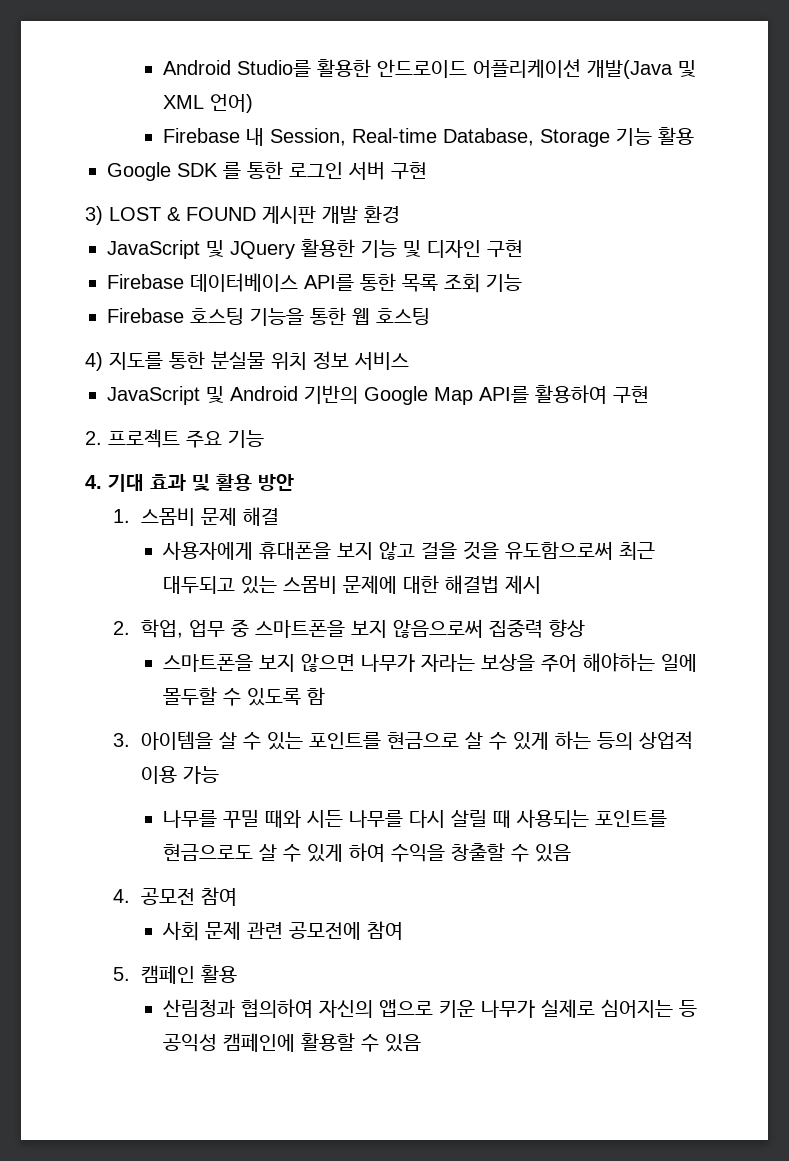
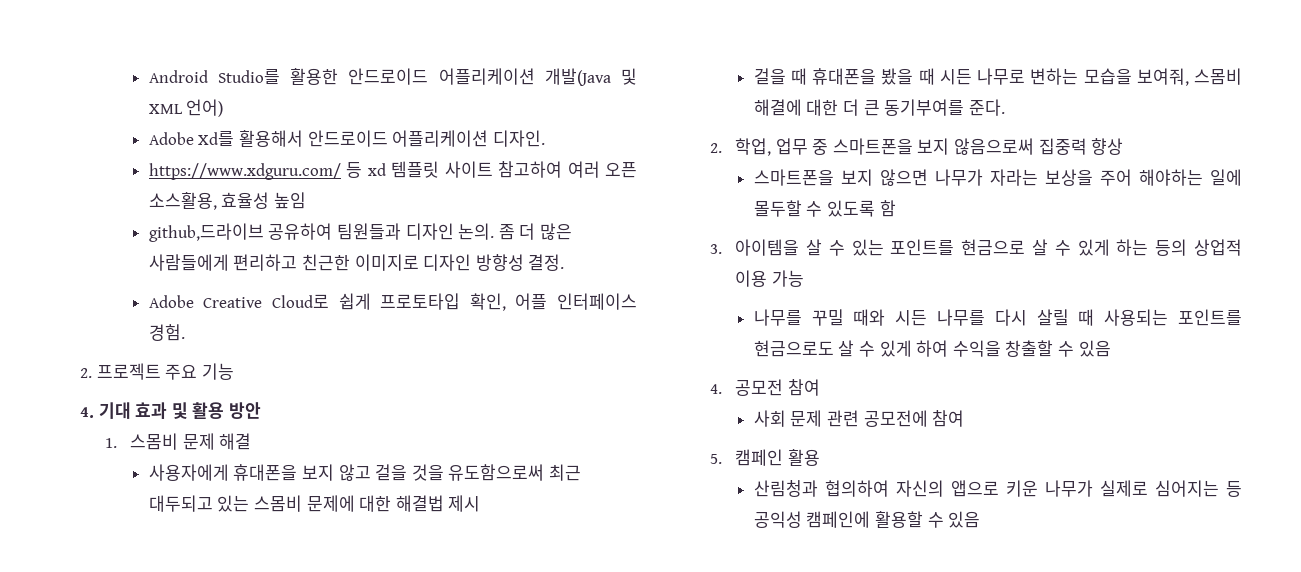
- Firebase 내 Session, Real-time Database, Storage 기능 활용
- Google SDK 를 통한 로그인 서버 구현
- 3) LOST & FOUND 게시판 개발 환경
- JavaScript 및 JQuery 활용한 기능 및 디자인 구현
- Firebase 데이터베이스 API를 통한 목록 조회 기능
- Firebase 호스팅 기능을 통한 웹 호스팅
- 4) 지도를 통한 분실물 위치 정보 서비스
- JavaScript 및 Android 기반의 Google Map API를 활용하여 구현
+ Adobe Xd를 활용해서 안드로이드 어플리케이션 디자인.
+ https://www.xdguru.com/ 등 xd 템플릿 사이트 참고하여 여러 오픈 소스활용, 효율성 높임
+ github,드라이브 공유하여 팀원들과 디자인 논의. 좀 더 많은 사람들에게 편리하고 친근한 이미지로 디자인 방향성 결정.
+ Adobe Creative Cloud로 쉽게 프로토타입 확인, 어플 인터페이스 경험.
+ 걸을 때 휴대폰을 봤을 때 시든 나무로 변하는 모습을 보여줘, 스몸비 해결에 대한 더 큰 동기부여를 준다.

